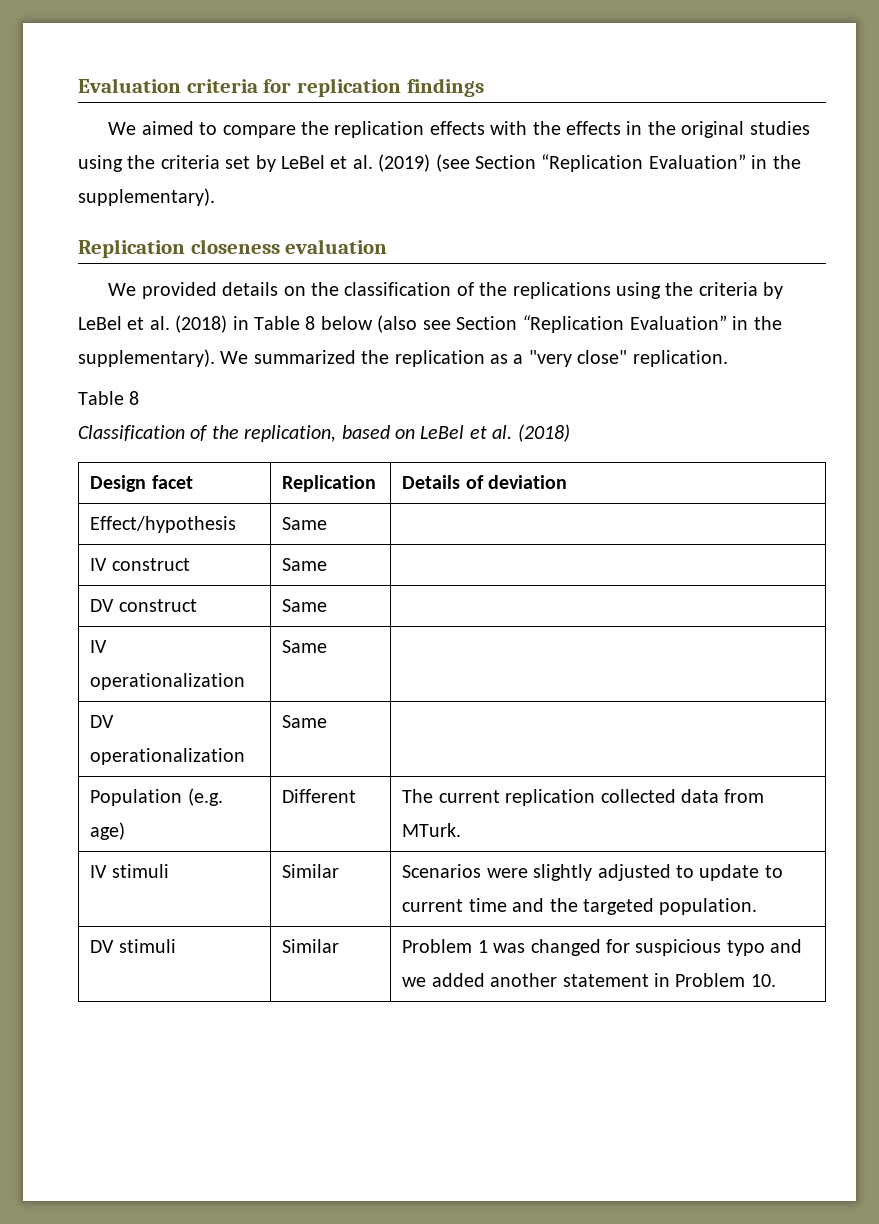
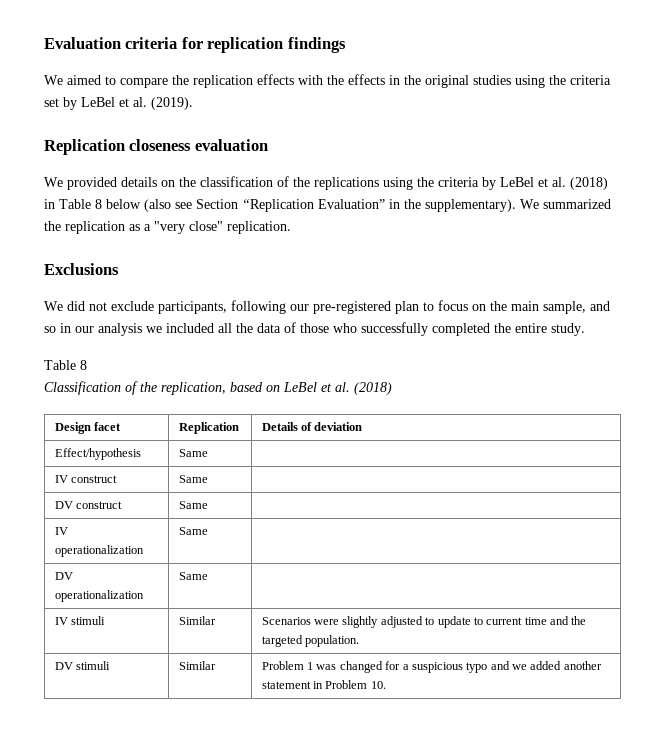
- We aimed to compare the replication effects with the effects in the original studies using the criteria set by LeBel et al. (2019) (see Section “Replication Evaluation” in the supplementary).
+ We aimed to compare the replication effects with the effects in the original studies using the criteria set by LeBel et al. (2019).
+ Exclusions
+ We did not exclude participants, following our pre-registered plan to focus on the main sample, and so in our analysis we included all the data of those who successfully completed the entire study.
- Population (e.g. age) | Different | The current replication collected data from MTurk.
- DV stimuli | Similar | Problem 1 was changed for suspicious typo and we added another statement in Problem 10.
+ DV stimuli | Similar | Problem 1 was changed for a suspicious typo and we added another statement in Problem 10.

